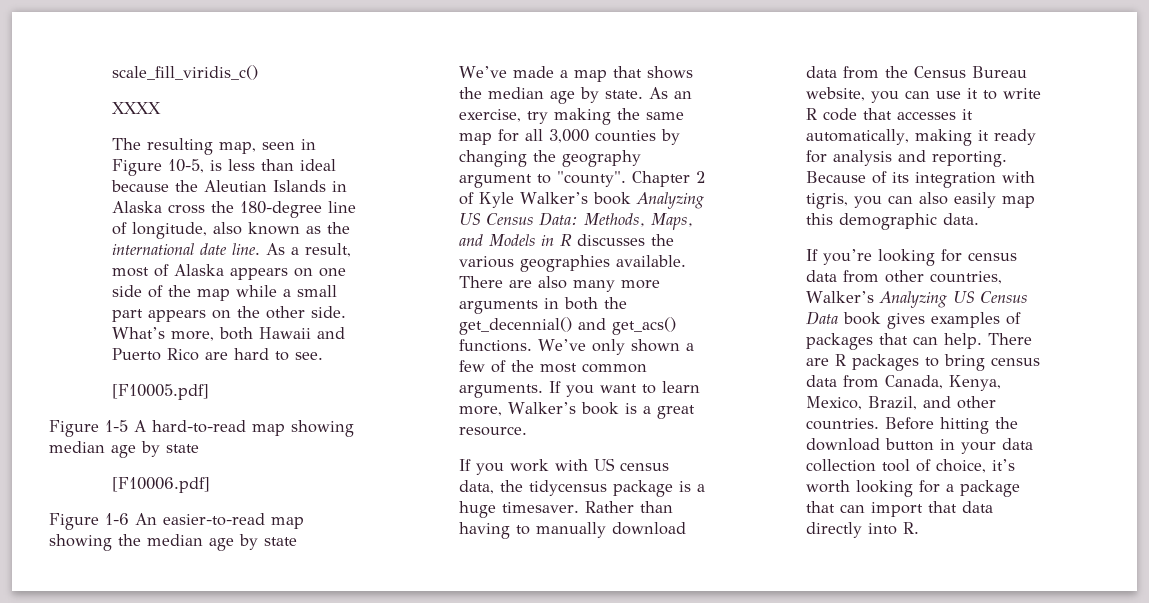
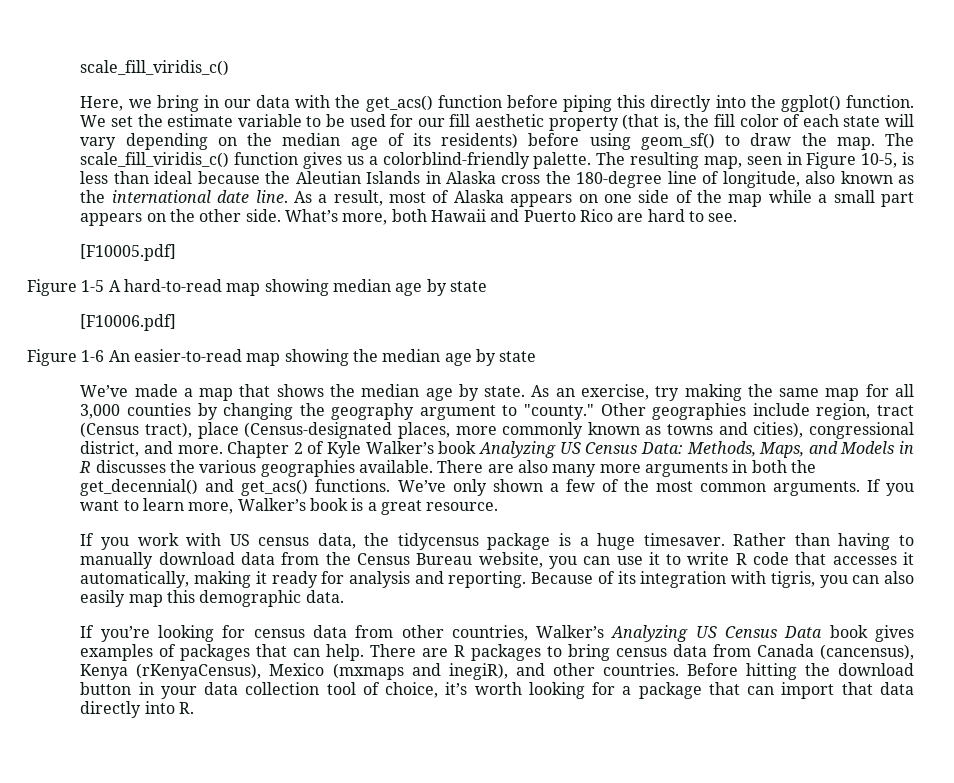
- XXXX
- The resulting map, seen in Figure 10-5, is less than ideal because the Aleutian Islands in Alaska cross the 180-degree line of longitude, also known as the international date line.
+ Here, we bring in our data with the get_acs() function before piping this directly into the ggplot() function. We set the estimate variable to be used for our fill aesthetic property (that is, the fill color of each state will vary depending on the median age of its residents) before using geom_sf() to draw the map. The scale_fill_viridis_c() function gives us a colorblind-friendly palette. The resulting map, seen in Figure 10-5, is less than ideal because the Aleutian Islands in Alaska cross the 180-degree line of longitude, also known as the international date line.
- As an exercise, try making the same map for all 3,000 counties by changing the geography argument to "county".
+ As an exercise, try making the same map for all 3,000 counties by changing the geography argument to "county." Other geographies include region, tract (Census tract), place (Census-designated places, more commonly known as towns and cities), congressional district, and more.
- There are R packages to bring census data from Canada, Kenya, Mexico, Brazil, and other countries.
+ There are R packages to bring census data from Canada (cancensus), Kenya (rKenyaCensus), Mexico (mxmaps and inegiR), and other countries.

